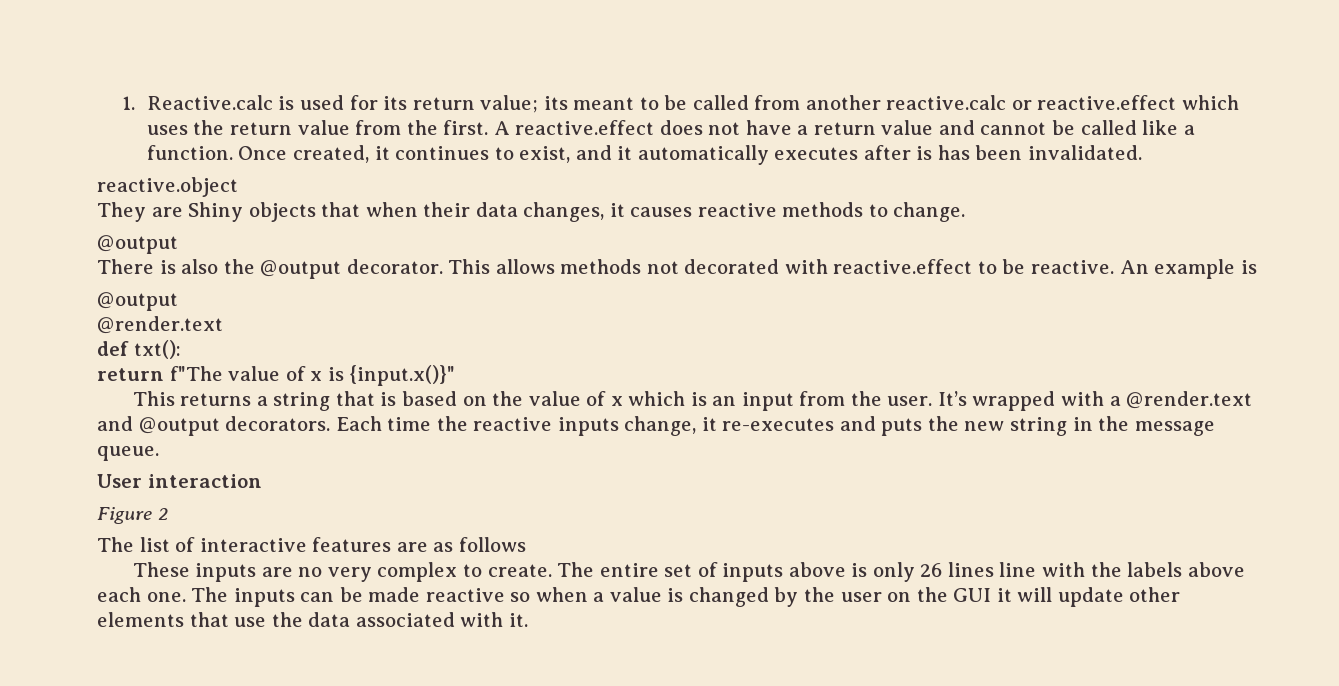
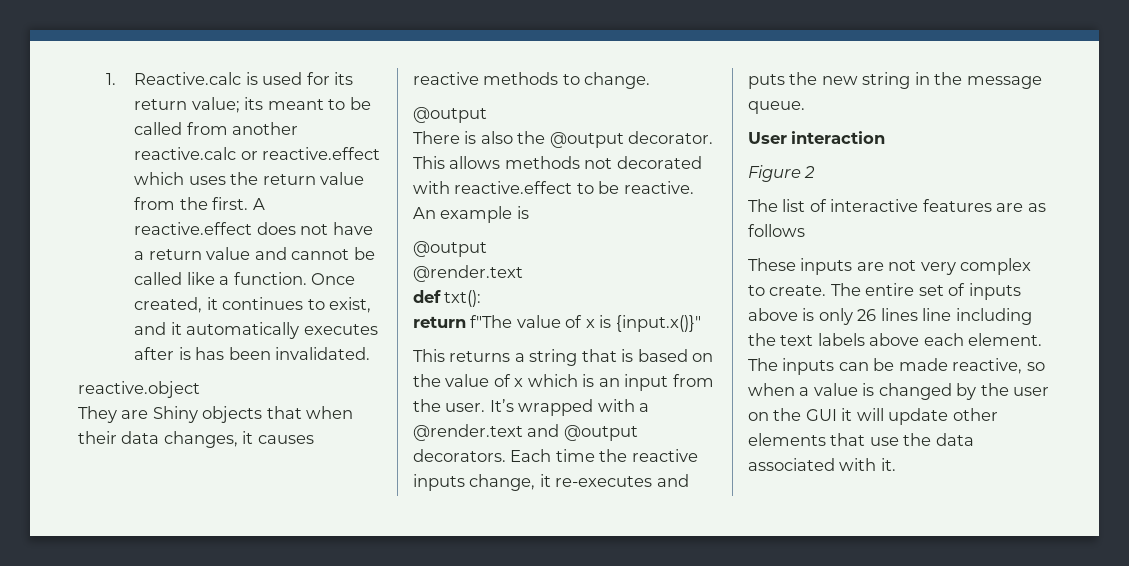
- These inputs are no very complex to create.
+ These inputs are not very complex to create.
- The entire set of inputs above is only 26 lines line with the labels above each one.
+ The entire set of inputs above is only 26 lines line including the text labels above each element.
- The inputs can be made reactive so when a value is changed by the user on the GUI it will update other elements that use the data associated with it.
+ The inputs can be made reactive, so when a value is changed by the user on the GUI it will update other elements that use the data associated with it.

